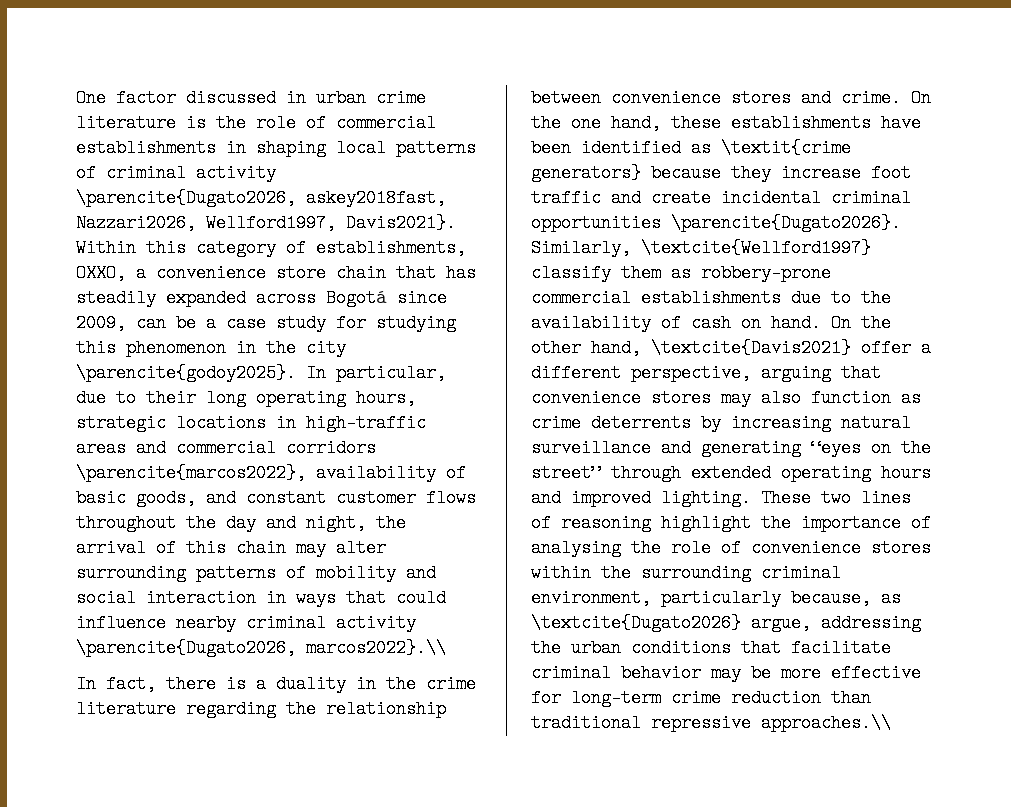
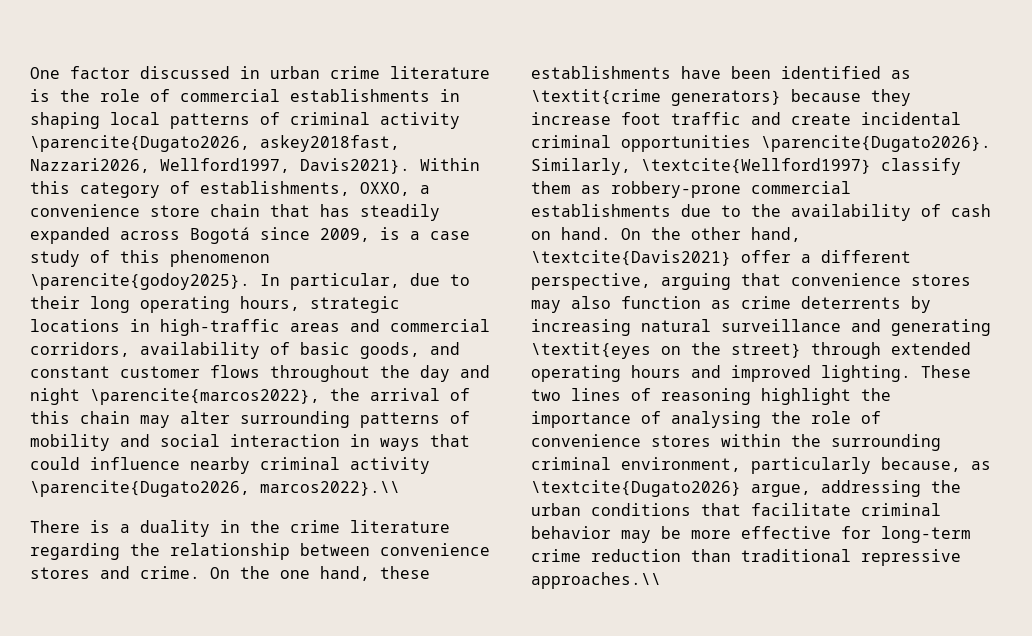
- Within this category of establishments, OXXO, a convenience store chain that has steadily expanded across Bogotá since 2009, can be a case study for studying this phenomenon in the city \parencite{godoy2025}.
+ Within this category of establishments, OXXO, a convenience store chain that has steadily expanded across Bogotá since 2009, is a case study of this phenomenon \parencite{godoy2025}.
- In particular, due to their long operating hours, strategic locations in high-traffic areas and commercial corridors \parencite{marcos2022}, availability of basic goods, and constant customer flows throughout the day and night, the arrival of this chain may alter surrounding patterns of mobility and social interaction in ways that could influence nearby criminal activity \parencite{Dugato2026, marcos2022}.\\
+ In particular, due to their long operating hours, strategic locations in high-traffic areas and commercial corridors, availability of basic goods, and constant customer flows throughout the day and night \parencite{marcos2022}, the arrival of this chain may alter surrounding patterns of mobility and social interaction in ways that could influence nearby criminal activity \parencite{Dugato2026, marcos2022}.\\
- In fact, there is a duality in the crime literature regarding the relationship between convenience stores and crime.
+ There is a duality in the crime literature regarding the relationship between convenience stores and crime.
- On the other hand, \textcite{Davis2021} offer a different perspective, arguing that convenience stores may also function as crime deterrents by increasing natural surveillance and generating “eyes on the street” through extended operating hours and improved lighting.
+ On the other hand, \textcite{Davis2021} offer a different perspective, arguing that convenience stores may also function as crime deterrents by increasing natural surveillance and generating \textit{eyes on the street} through extended operating hours and improved lighting.

